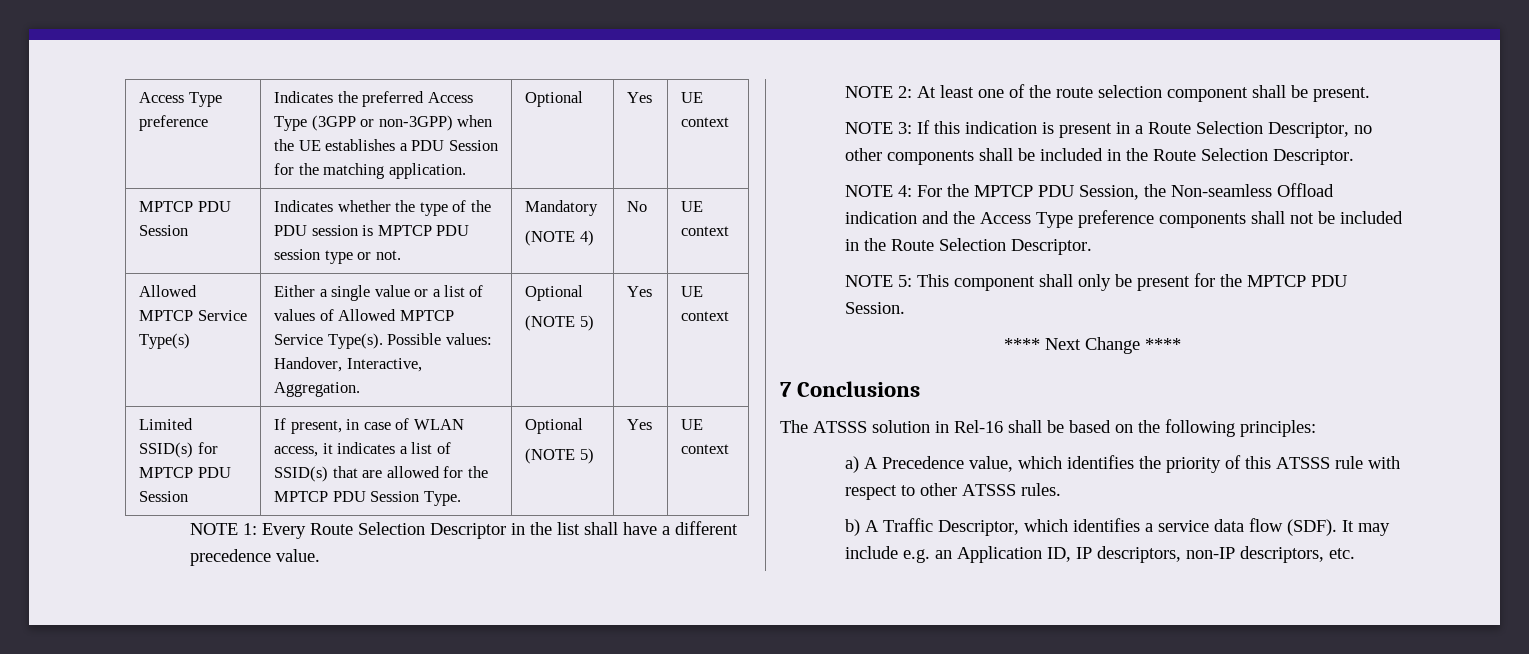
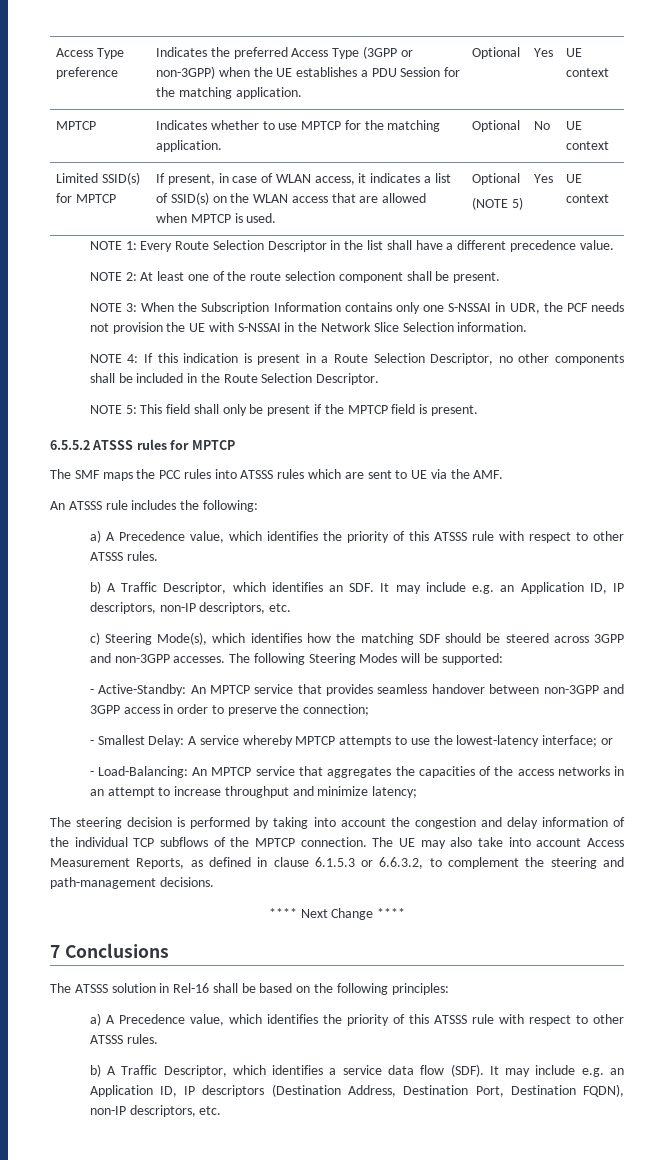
- MPTCP PDU Session | Indicates whether the type of the PDU session is MPTCP PDU session type or not. | Mandatory
- (NOTE 4) | No | UE context
- Allowed MPTCP Service Type(s) | Either a single value or a list of values of Allowed MPTCP Service Type(s). Possible values: Handover, Interactive, Aggregation. | Optional
- (NOTE 5) | Yes | UE context
+ MPTCP | Indicates whether to use MPTCP for the matching application. | Optional | No | UE context
- Limited SSID(s) for MPTCP PDU Session | If present, in case of WLAN access, it indicates a list of SSID(s) that are allowed for the MPTCP PDU Session Type. | Optional
+ Limited SSID(s) for MPTCP | If present, in case of WLAN access, it indicates a list of SSID(s) on the WLAN access that are allowed when MPTCP is used. | Optional
- NOTE 3: If this indication is present in a Route Selection Descriptor, no other components shall be included in the Route Selection Descriptor.
+ NOTE 3: When the Subscription Information contains only one S-NSSAI in UDR, the PCF needs not provision the UE with S-NSSAI in the Network Slice Selection information.
+ NOTE 4: If this indication is present in a Route Selection Descriptor, no other components shall be included in the Route Selection Descriptor.
- NOTE 4: For the MPTCP PDU Session, the Non-seamless Offload indication and the Access Type preference components shall not be included in the Route Selection Descriptor.
- NOTE 5: This component shall only be present for the MPTCP PDU Session.
+ NOTE 5: This field shall only be present if the MPTCP field is present.
+ 6.5.5.2 ATSSS rules for MPTCP
+ The SMF maps the PCC rules into ATSSS rules which are sent to UE via the AMF.
+ An ATSSS rule includes the following:
+ a) A Precedence value, which identifies the priority of this ATSSS rule with respect to other ATSSS rules.
+ b) A Traffic Descriptor, which identifies an SDF. It may include e.g. an Application ID, IP descriptors, non-IP descriptors, etc.
+ c) Steering Mode(s), which identifies how the matching SDF should be steered across 3GPP and non-3GPP accesses. The following Steering Modes will be supported:
+ - Active-Standby: An MPTCP service that provides seamless handover between non-3GPP and 3GPP access in order to preserve the connection;
+ - Smallest Delay: A service whereby MPTCP attempts to use the lowest-latency interface; or
+ - Load-Balancing: An MPTCP service that aggregates the capacities of the access networks in an attempt to increase throughput and minimize latency;
+ The steering decision is performed by taking into account the congestion and delay information of the individual TCP subflows of the MPTCP connection. The UE may also take into account Access Measurement Reports, as defined in clause 6.1.5.3 or 6.6.3.2, to complement the steering and path-management decisions.
- It may include e.g. an Application ID, IP descriptors, non-IP descriptors, etc.
+ It may include e.g. an Application ID, IP descriptors (Destination Address, Destination Port, Destination FQDN), non-IP descriptors, etc.

